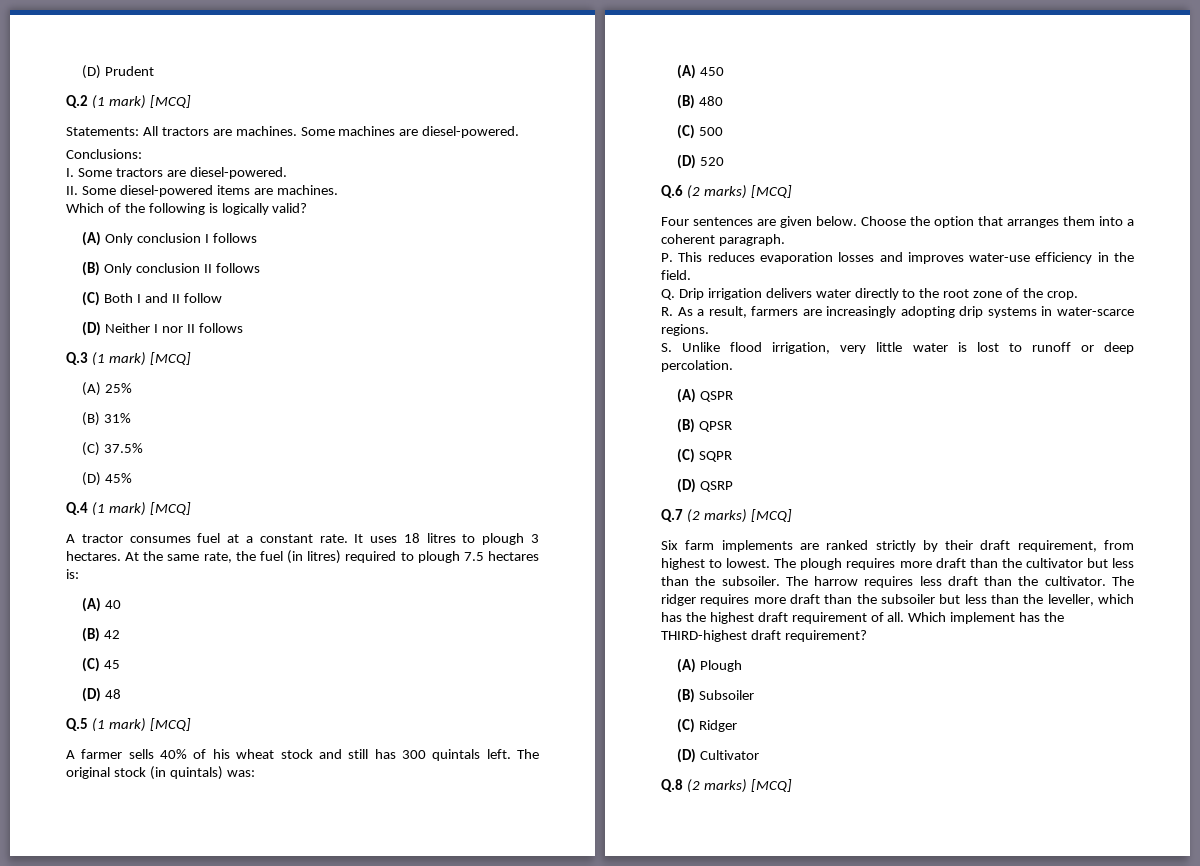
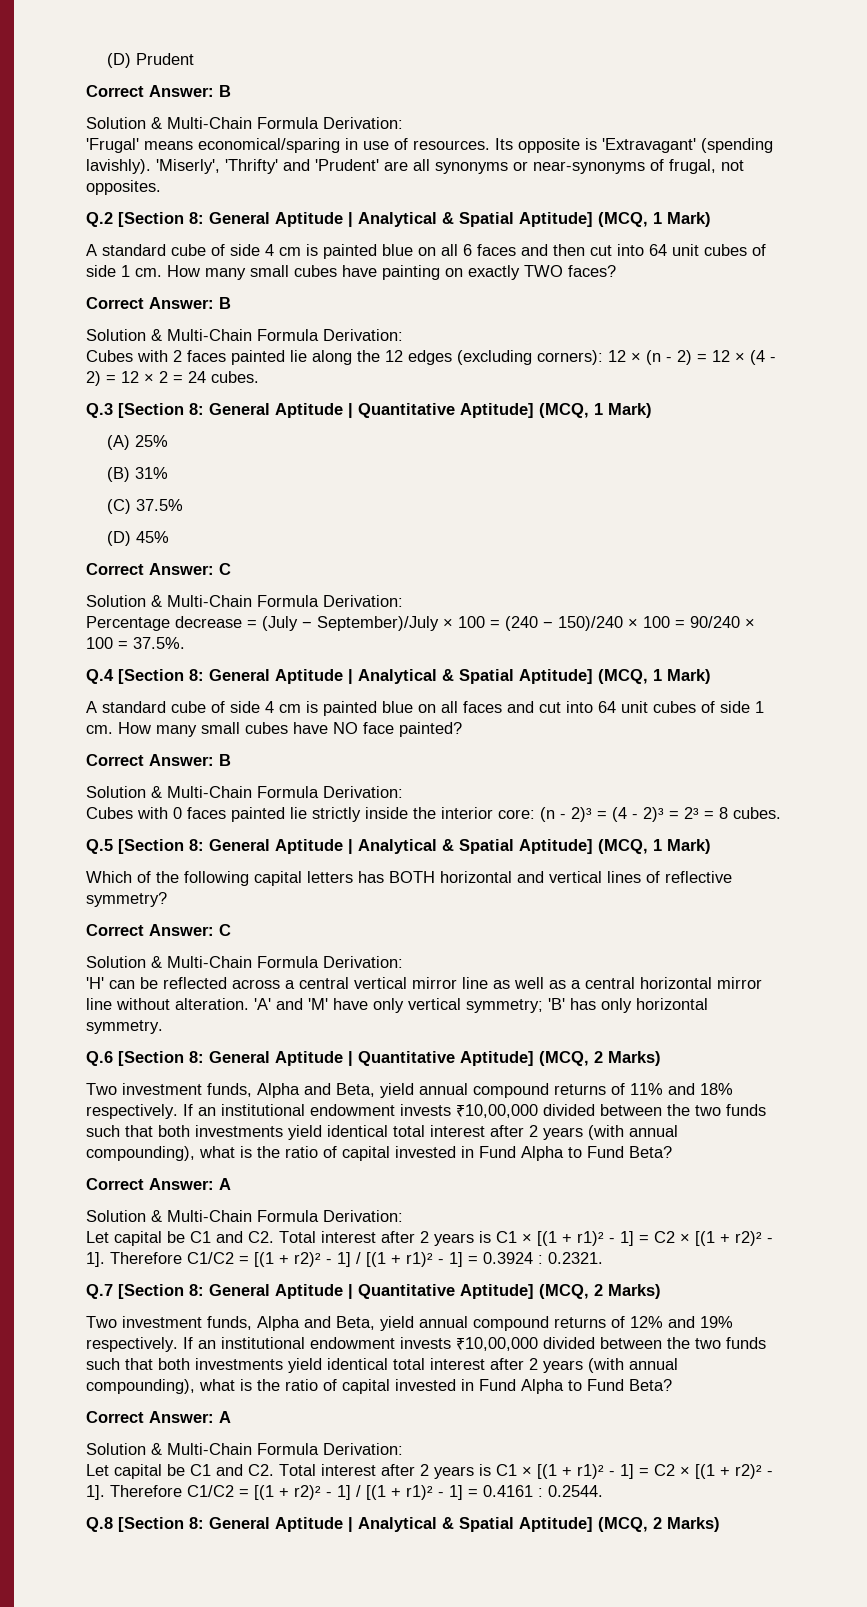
  (D) Prudent
- Q.2 (1 mark) [MCQ]
- Statements: All tractors are machines. Some machines are diesel-powered.
- Conclusions:
- I. Some tractors are diesel-powered.
- II. Some diesel-powered items are machines.
- Which of the following is logically valid?
- (A) Only conclusion I follows
- (B) Only conclusion II follows
- (C) Both I and II follow
- (D) Neither I nor II follows
- Q.3 (1 mark) [MCQ]
+ Correct Answer: B
+ Solution & Multi-Chain Formula Derivation:
+ 'Frugal' means economical/sparing in use of resources. Its opposite is 'Extravagant' (spending lavishly). 'Miserly', 'Thrifty' and 'Prudent' are all synonyms or near-synonyms of frugal, not opposites.
+ Q.2 [Section 8: General Aptitude | Analytical & Spatial Aptitude] (MCQ, 1 Mark)
+ A standard cube of side 4 cm is painted blue on all 6 faces and then cut into 64 unit cubes of side 1 cm. How many small cubes have painting on exactly TWO faces?
+ Correct Answer: B
+ Solution & Multi-Chain Formula Derivation:
+ Cubes with 2 faces painted lie along the 12 edges (excluding corners): 12 × (n - 2) = 12 × (4 - 2) = 12 × 2 = 24 cubes.
+ Q.3 [Section 8: General Aptitude | Quantitative Aptitude] (MCQ, 1 Mark)
  (D) 45%
- Q.4 (1 mark) [MCQ]
- A tractor consumes fuel at a constant rate. It uses 18 litres to plough 3 hectares. At the same rate, the fuel (in litres) required to plough 7.5 hectares is:
- (A) 40
- (B) 42
- (C) 45
- (D) 48
- Q.5 (1 mark) [MCQ]
- A farmer sells 40% of his wheat stock and still has 300 quintals left. The original stock (in quintals) was:
- (A) 450
- (B) 480
- (C) 500
- (D) 520
- Q.6 (2 marks) [MCQ]
- Four sentences are given below. Choose the option that arranges them into a coherent paragraph.
- P. This reduces evaporation losses and improves water-use efficiency in the field.
- Q. Drip irrigation delivers water directly to the root zone of the crop.
- R. As a result, farmers are increasingly adopting drip systems in water-scarce regions.
- S. Unlike flood irrigation, very little water is lost to runoff or deep percolation.
- (A) QSPR
- (B) QPSR
- (C) SQPR
- (D) QSRP
- Q.7 (2 marks) [MCQ]
- Six farm implements are ranked strictly by their draft requirement, from highest to lowest. The plough requires more draft than the cultivator but less than the subsoiler. The harrow requires less draft than the cultivator. The ridger requires more draft than the subsoiler but less than the leveller, which has the highest draft requirement of all. Which implement has the THIRD-highest draft requirement?
- (A) Plough
- (B) Subsoiler
- (C) Ridger
- (D) Cultivator
- Q.8 (2 marks) [MCQ]
+ Correct Answer: C
+ Solution & Multi-Chain Formula Derivation:
+ Percentage decrease = (July − September)/July × 100 = (240 − 150)/240 × 100 = 90/240 × 100 = 37.5%.
+ Q.4 [Section 8: General Aptitude | Analytical & Spatial Aptitude] (MCQ, 1 Mark)
+ A standard cube of side 4 cm is painted blue on all faces and cut into 64 unit cubes of side 1 cm. How many small cubes have NO face painted?
+ Correct Answer: B
+ Solution & Multi-Chain Formula Derivation:
+ Cubes with 0 faces painted lie strictly inside the interior core: (n - 2)³ = (4 - 2)³ = 2³ = 8 cubes.
+ Q.5 [Section 8: General Aptitude | Analytical & Spatial Aptitude] (MCQ, 1 Mark)
+ Which of the following capital letters has BOTH horizontal and vertical lines of reflective symmetry?
+ Correct Answer: C
+ Solution & Multi-Chain Formula Derivation:
+ 'H' can be reflected across a central vertical mirror line as well as a central horizontal mirror line without alteration. 'A' and 'M' have only vertical symmetry; 'B' has only horizontal symmetry.
+ Q.6 [Section 8: General Aptitude | Quantitative Aptitude] (MCQ, 2 Marks)
+ Two investment funds, Alpha and Beta, yield annual compound returns of 11% and 18% respectively. If an institutional endowment invests ₹10,00,000 divided between the two funds such that both investments yield identical total interest after 2 years (with annual compounding), what is the ratio of capital invested in Fund Alpha to Fund Beta?
+ Correct Answer: A
+ Solution & Multi-Chain Formula Derivation:
+ Let capital be C1 and C2. Total interest after 2 years is C1 × [(1 + r1)² - 1] = C2 × [(1 + r2)² - 1]. Therefore C1/C2 = [(1 + r2)² - 1] / [(1 + r1)² - 1] = 0.3924 : 0.2321.
+ Q.7 [Section 8: General Aptitude | Quantitative Aptitude] (MCQ, 2 Marks)
+ Two investment funds, Alpha and Beta, yield annual compound returns of 12% and 19% respectively. If an institutional endowment invests ₹10,00,000 divided between the two funds such that both investments yield identical total interest after 2 years (with annual compounding), what is the ratio of capital invested in Fund Alpha to Fund Beta?
+ Correct Answer: A
+ Solution & Multi-Chain Formula Derivation:
+ Let capital be C1 and C2. Total interest after 2 years is C1 × [(1 + r1)² - 1] = C2 × [(1 + r2)² - 1]. Therefore C1/C2 = [(1 + r2)² - 1] / [(1 + r1)² - 1] = 0.4161 : 0.2544.
+ Q.8 [Section 8: General Aptitude | Analytical & Spatial Aptitude] (MCQ, 2 Marks)

